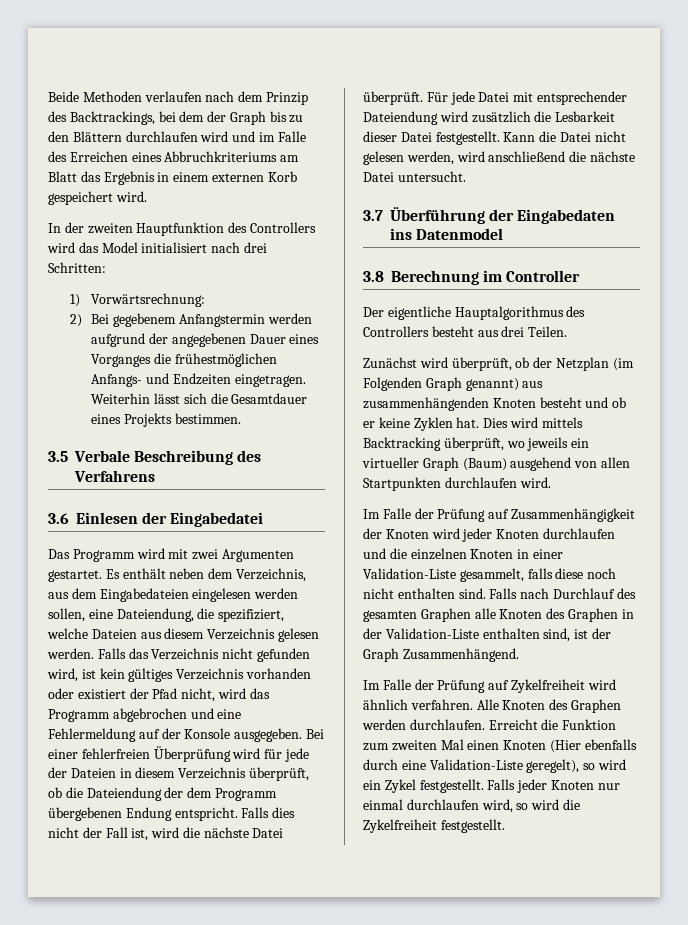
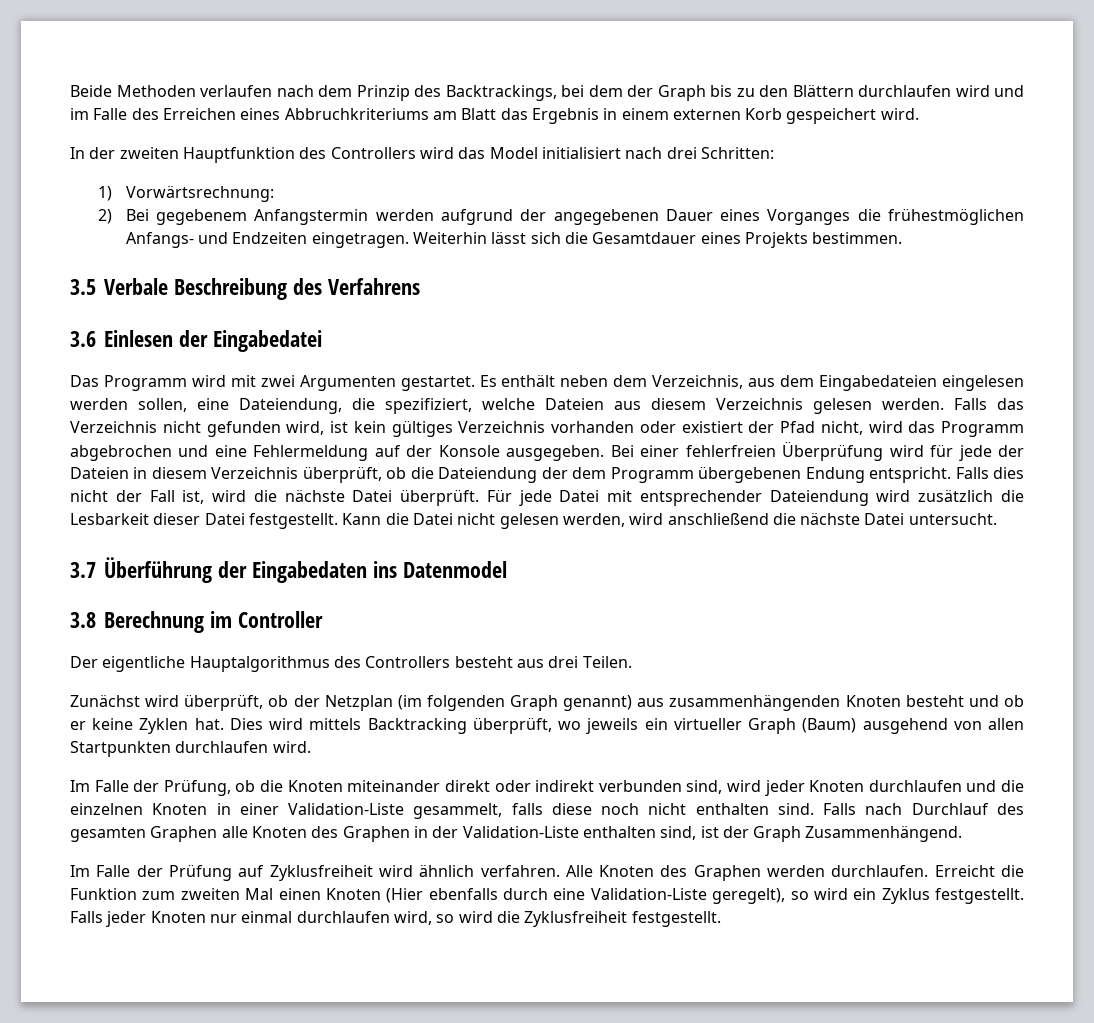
- Zunächst wird überprüft, ob der Netzplan (im Folgenden Graph genannt) aus zusammenhängenden Knoten besteht und ob er keine Zyklen hat.
+ Zunächst wird überprüft, ob der Netzplan (im folgenden Graph genannt) aus zusammenhängenden Knoten besteht und ob er keine Zyklen hat.
- Im Falle der Prüfung auf Zusammenhängigkeit der Knoten wird jeder Knoten durchlaufen und die einzelnen Knoten in einer Validation-Liste gesammelt, falls diese noch nicht enthalten sind.
+ Im Falle der Prüfung, ob die Knoten miteinander direkt oder indirekt verbunden sind, wird jeder Knoten durchlaufen und die einzelnen Knoten in einer Validation-Liste gesammelt, falls diese noch nicht enthalten sind.
- Im Falle der Prüfung auf Zykelfreiheit wird ähnlich verfahren.
+ Im Falle der Prüfung auf Zyklusfreiheit wird ähnlich verfahren.
- Erreicht die Funktion zum zweiten Mal einen Knoten (Hier ebenfalls durch eine Validation-Liste geregelt), so wird ein Zykel festgestellt.
+ Erreicht die Funktion zum zweiten Mal einen Knoten (Hier ebenfalls durch eine Validation-Liste geregelt), so wird ein Zyklus festgestellt.
- Falls jeder Knoten nur einmal durchlaufen wird, so wird die Zykelfreiheit festgestellt.
+ Falls jeder Knoten nur einmal durchlaufen wird, so wird die Zyklusfreiheit festgestellt.

